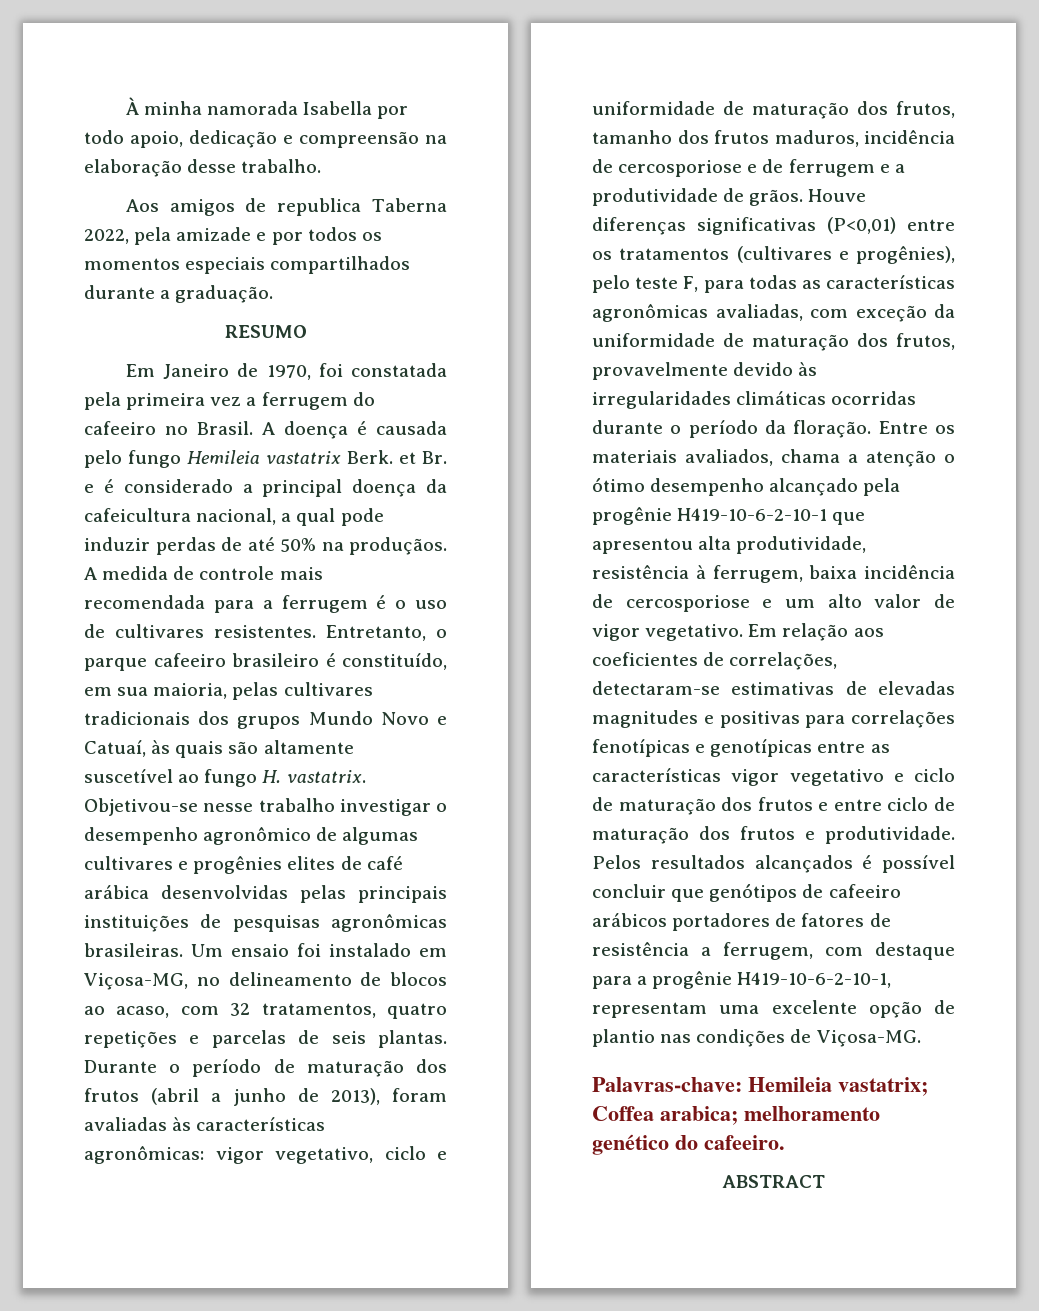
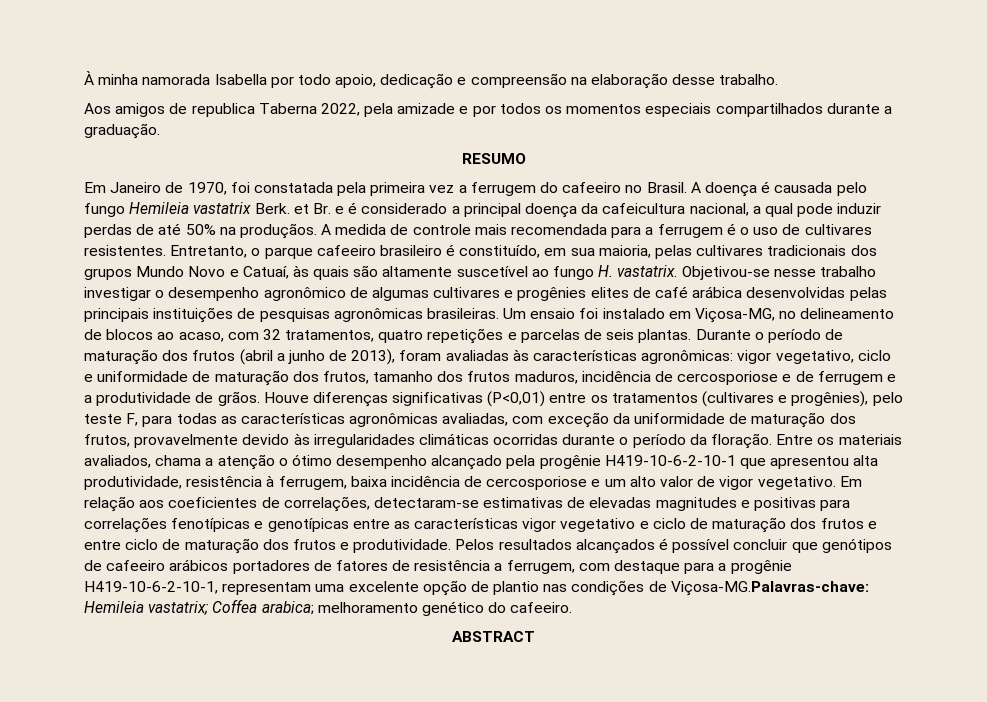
- Pelos resultados alcançados é possível concluir que genótipos de cafeeiro arábicos portadores de fatores de resistência a ferrugem, com destaque para a progênie H419-10-6-2-10-1, representam uma excelente opção de plantio nas condições de Viçosa-MG.
- Palavras-chave: Hemileia vastatrix; Coffea arabica; melhoramento genético do cafeeiro.
+ Pelos resultados alcançados é possível concluir que genótipos de cafeeiro arábicos portadores de fatores de resistência a ferrugem, com destaque para a progênie H419-10-6-2-10-1, representam uma excelente opção de plantio nas condições de Viçosa-MG.Palavras-chave: Hemileia vastatrix; Coffea arabica; melhoramento genético do cafeeiro.

